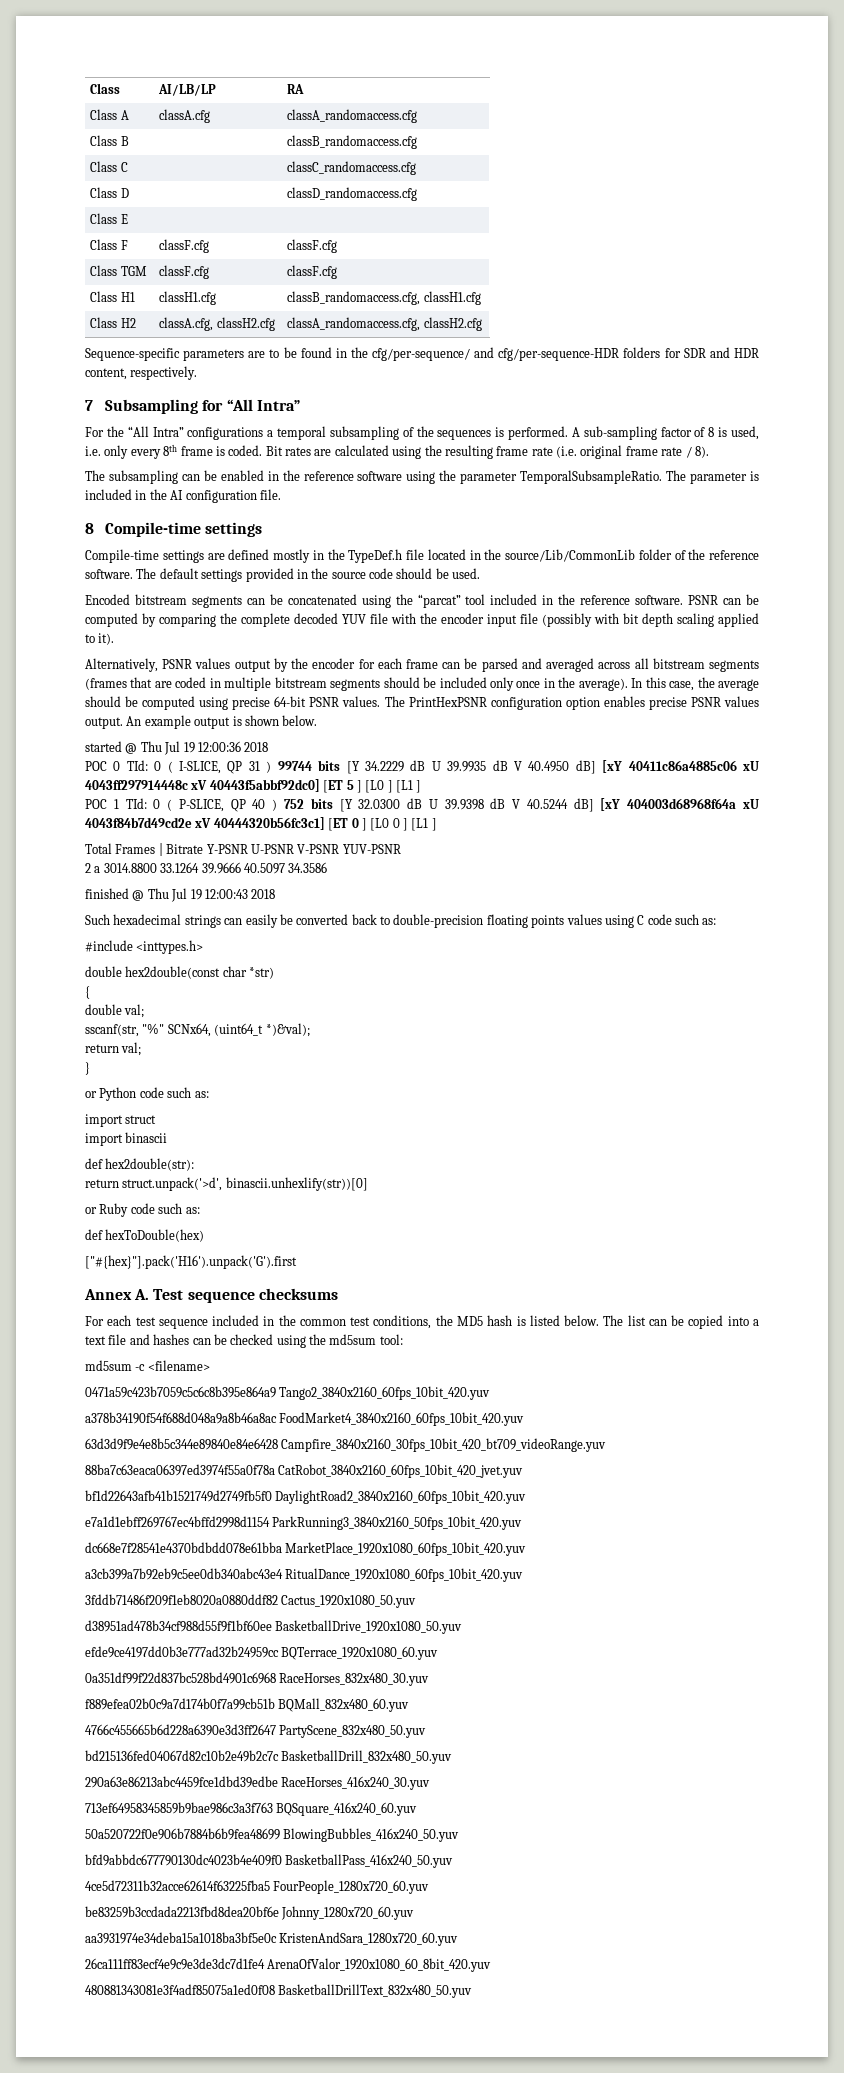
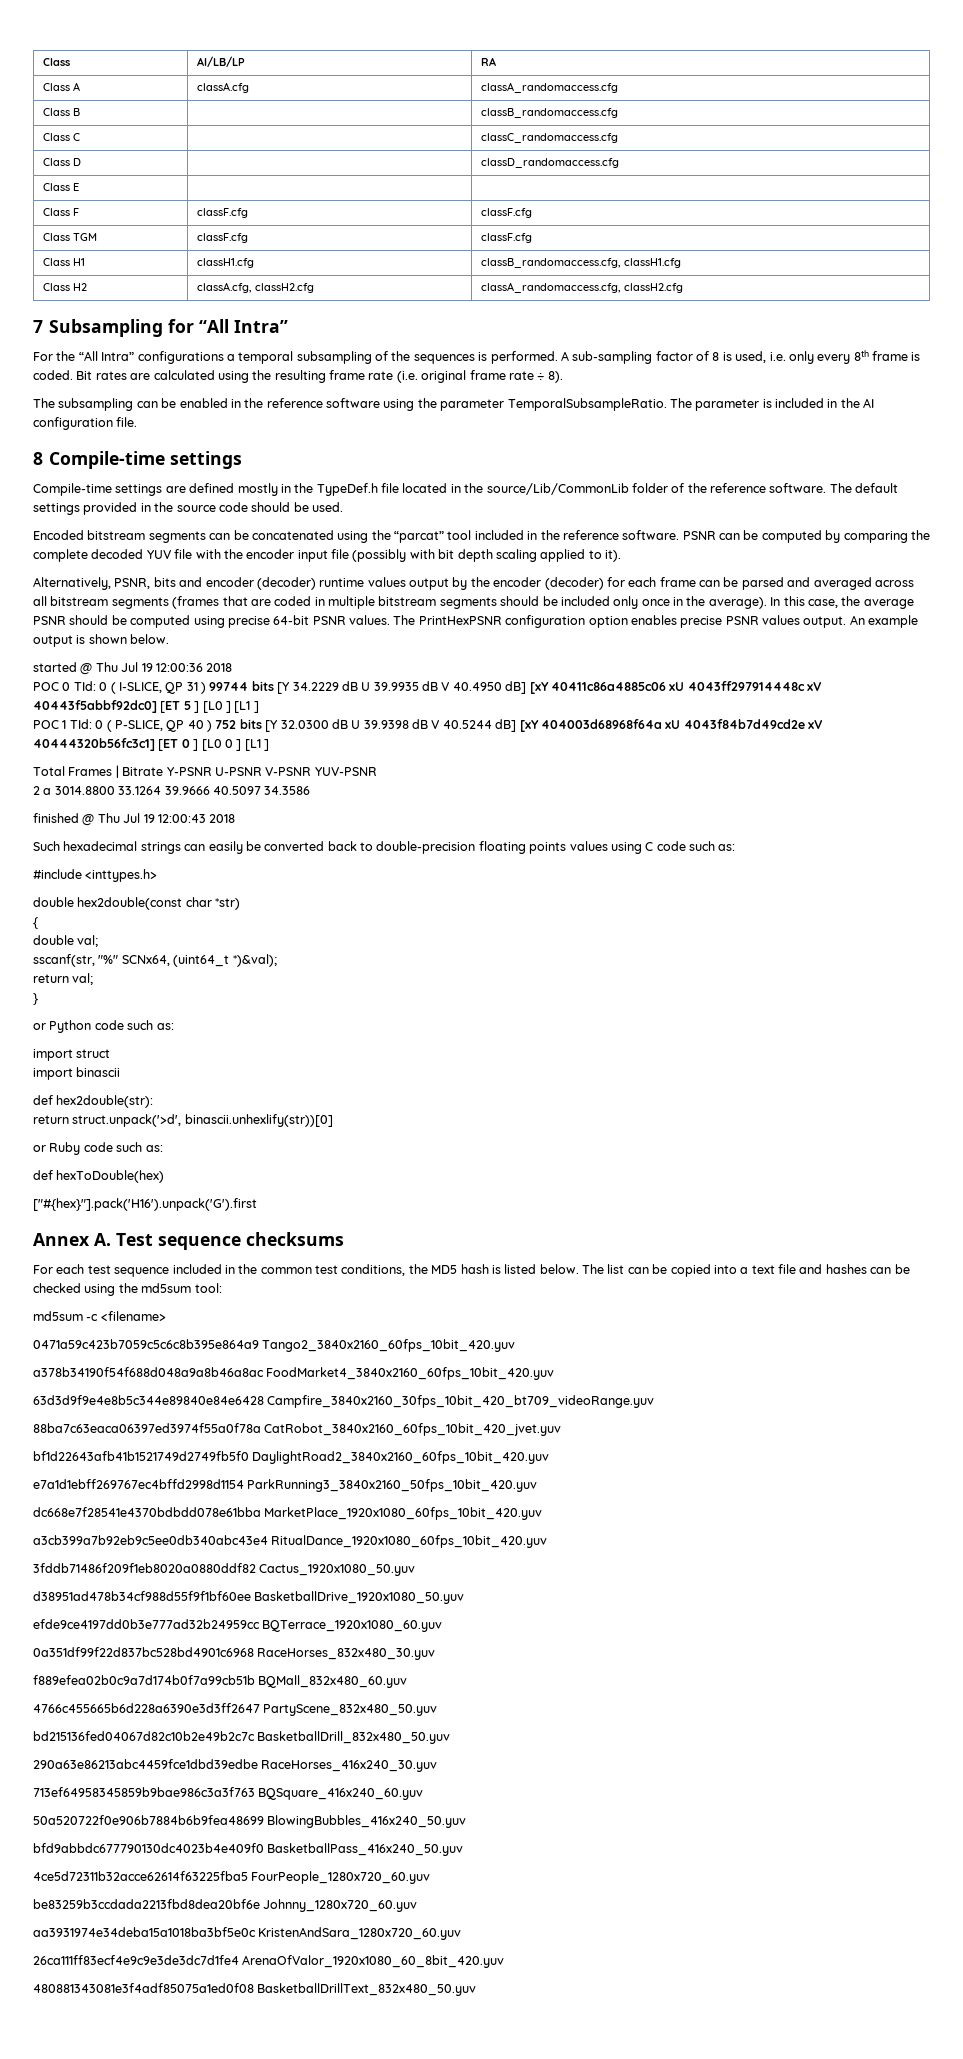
- Sequence-specific parameters are to be found in the cfg/per-sequence/ and cfg/per-sequence-HDR folders for SDR and HDR content, respectively.
- Bit rates are calculated using the resulting frame rate (i.e. original frame rate / 8).
+ Bit rates are calculated using the resulting frame rate (i.e. original frame rate ÷ 8).
- Alternatively, PSNR values output by the encoder for each frame can be parsed and averaged across all bitstream segments (frames that are coded in multiple bitstream segments should be included only once in the average).
+ Alternatively, PSNR, bits and encoder (decoder) runtime values output by the encoder (decoder) for each frame can be parsed and averaged across all bitstream segments (frames that are coded in multiple bitstream segments should be included only once in the average).
- In this case, the average should be computed using precise 64-bit PSNR values.
+ In this case, the average PSNR should be computed using precise 64-bit PSNR values.

